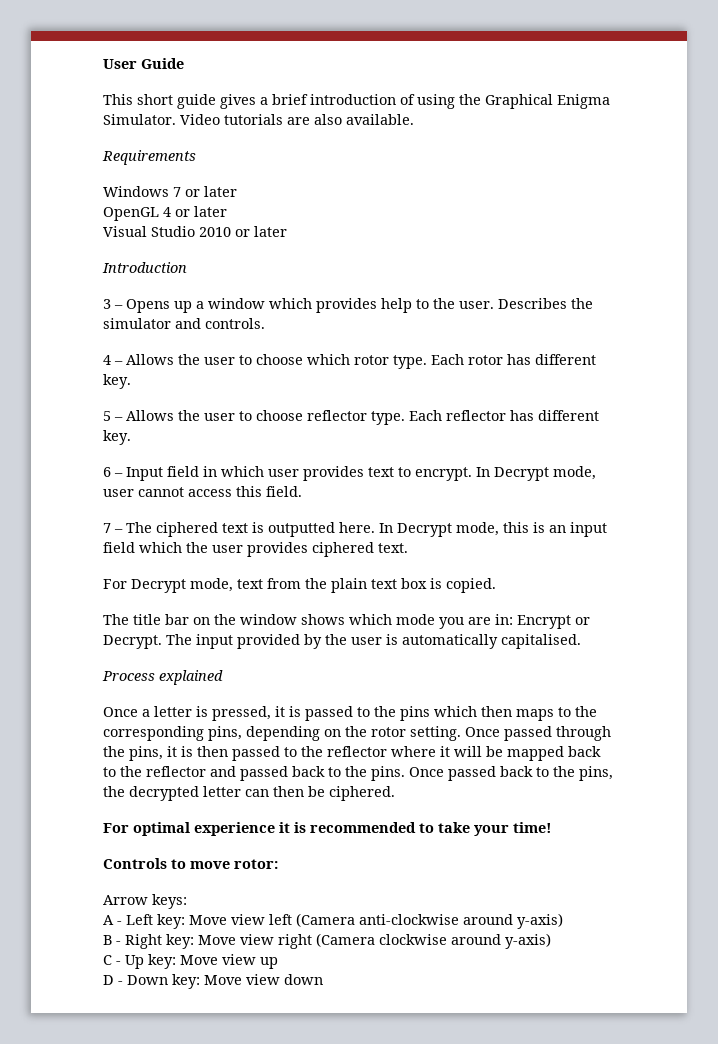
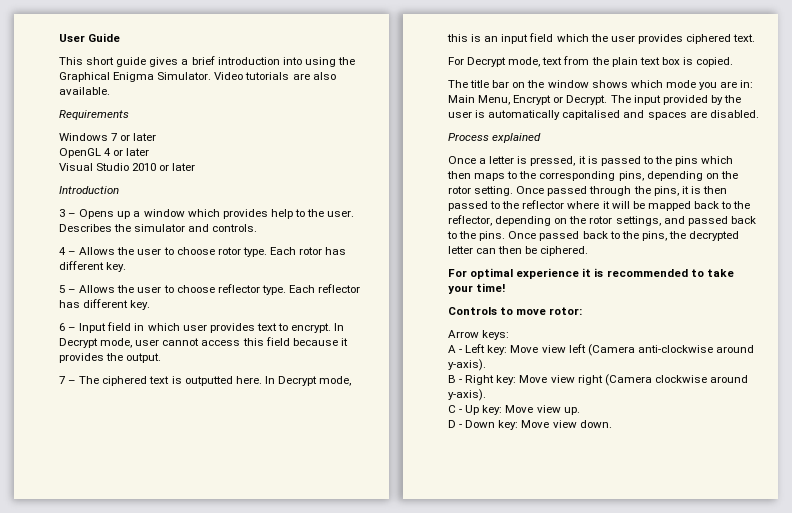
- This short guide gives a brief introduction of using the Graphical Enigma Simulator.
+ This short guide gives a brief introduction into using the Graphical Enigma Simulator.
- 4 – Allows the user to choose which rotor type.
+ 4 – Allows the user to choose rotor type.
- In Decrypt mode, user cannot access this field.
+ In Decrypt mode, user cannot access this field because it provides the output.
- The title bar on the window shows which mode you are in: Encrypt or Decrypt.
+ The title bar on the window shows which mode you are in: Main Menu, Encrypt or Decrypt.
- The input provided by the user is automatically capitalised.
+ The input provided by the user is automatically capitalised and spaces are disabled.
- Once passed through the pins, it is then passed to the reflector where it will be mapped back to the reflector and passed back to the pins.
+ Once passed through the pins, it is then passed to the reflector where it will be mapped back to the reflector, depending on the rotor settings, and passed back to the pins.
- A - Left key: Move view left (Camera anti-clockwise around y-axis)
+ A - Left key: Move view left (Camera anti-clockwise around y-axis).
- B - Right key: Move view right (Camera clockwise around y-axis)
+ B - Right key: Move view right (Camera clockwise around y-axis).
- C - Up key: Move view up
+ C - Up key: Move view up.
- D - Down key: Move view down
+ D - Down key: Move view down.

